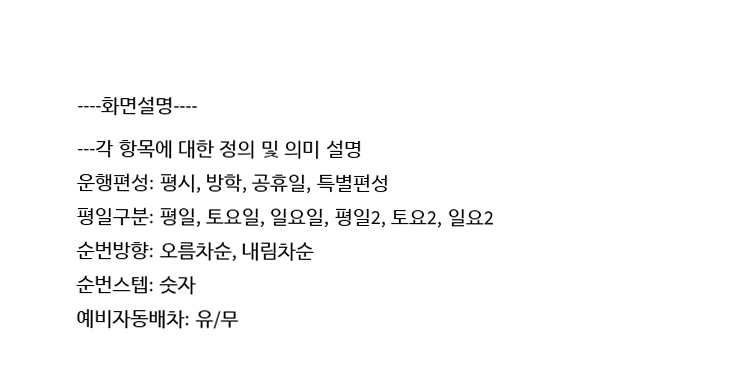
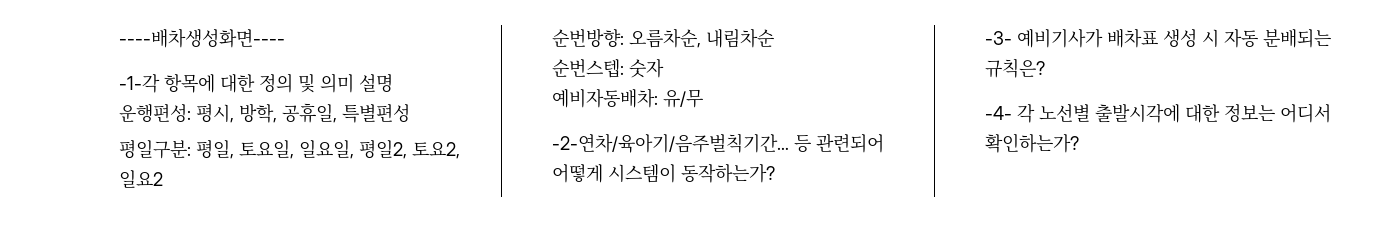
- ----화면설명----
- ---각 항목에 대한 정의 및 의미 설명
+ ----배차생성화면----
+ -1-각 항목에 대한 정의 및 의미 설명
+ -2-연차/육아기/음주벌칙기간… 등 관련되어 어떻게 시스템이 동작하는가?
+ -3- 예비기사가 배차표 생성 시 자동 분배되는 규칙은?
+ -4- 각 노선별 출발시각에 대한 정보는 어디서 확인하는가?

